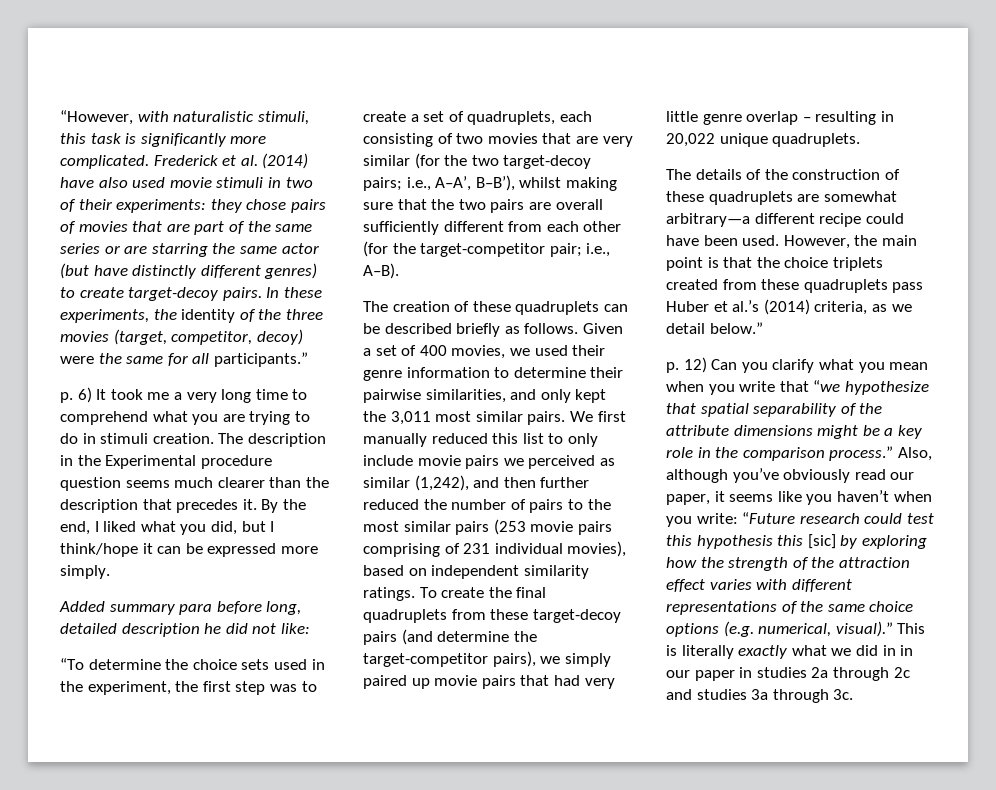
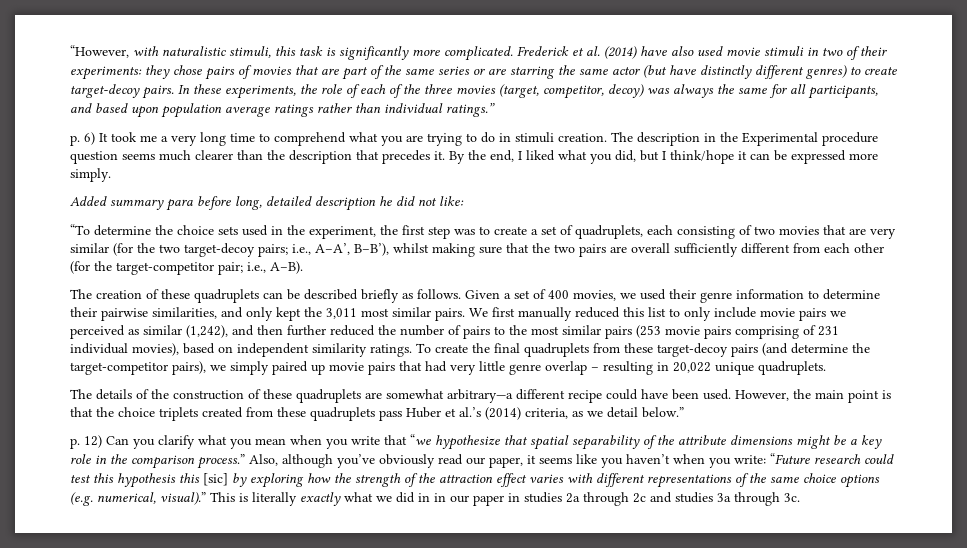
- In these experiments, the identity of the three movies (target, competitor, decoy) were the same for all participants.”
+ In these experiments, the role of each of the three movies (target, competitor, decoy) was always the same for all participants, and based upon population average ratings rather than individual ratings.”

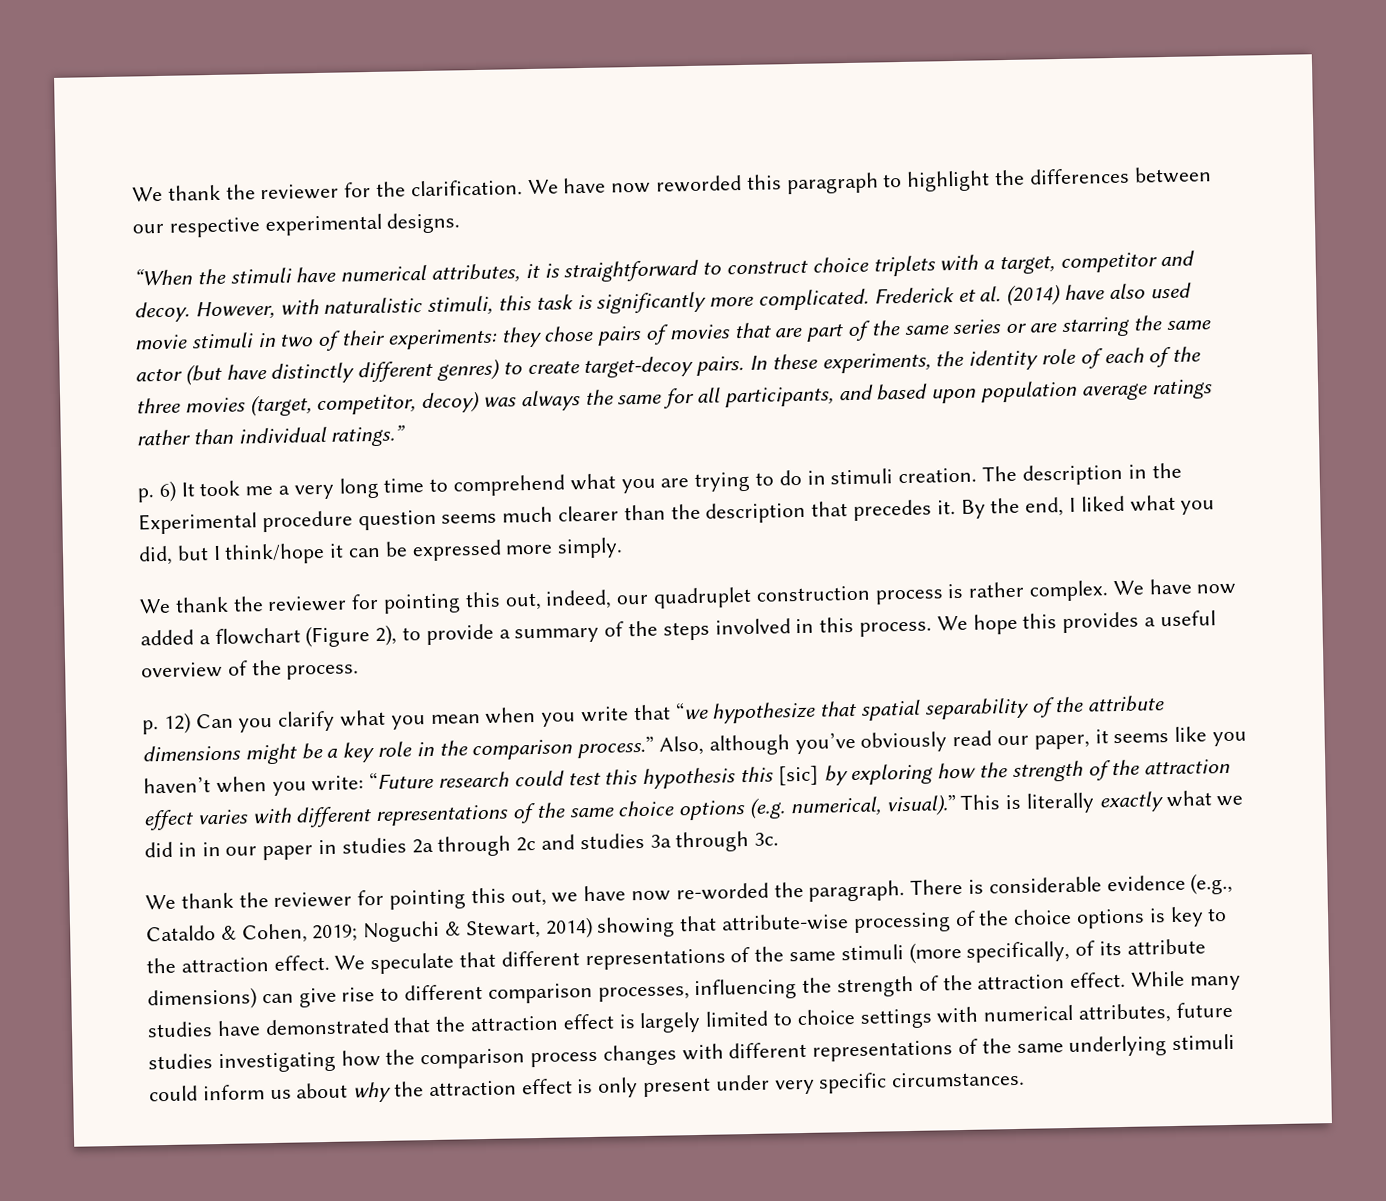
- “However, with naturalistic stimuli, this task is significantly more complicated.
+ We thank the reviewer for the clarification. We have now reworded this paragraph to highlight the differences between our respective experimental designs.
+ “When the stimuli have numerical attributes, it is straightforward to construct choice triplets with a target, competitor and decoy. However, with naturalistic stimuli, this task is significantly more complicated.
- In these experiments, the role of each of the three movies (target, competitor, decoy) was always the same for all participants, and based upon population average ratings rather than individual ratings.”
+ In these experiments, the identity role of each of the three movies (target, competitor, decoy) was always the same for all participants, and based upon population average ratings rather than individual ratings.”
- Added summary para before long, detailed description he did not like:
- “To determine the choice sets used in the experiment, the first step was to create a set of quadruplets, each consisting of two movies that are very similar (for the two target-decoy pairs; i.e., A–A’, B–B’), whilst making sure that the two pairs are overall sufficiently different from each other (for the target-competitor pair; i.e., A–B).
- The creation of these quadruplets can be described briefly as follows. Given a set of 400 movies, we used their genre information to determine their pairwise similarities, and only kept the 3,011 most similar pairs. We first manually reduced this list to only include movie pairs we perceived as similar (1,242), and then further reduced the number of pairs to the most similar pairs (253 movie pairs comprising of 231 individual movies), based on independent similarity ratings. To create the final quadruplets from these target-decoy pairs (and determine the target-competitor pairs), we simply paired up movie pairs that had very little genre overlap – resulting in 20,022 unique quadruplets.
- The details of the construction of these quadruplets are somewhat arbitrary—a different recipe could have been used. However, the main point is that the choice triplets created from these quadruplets pass Huber et al.’s (2014) criteria, as we detail below.”
+ We thank the reviewer for pointing this out, indeed, our quadruplet construction process is rather complex. We have now added a flowchart (Figure 2), to provide a summary of the steps involved in this process. We hope this provides a useful overview of the process.
+ We thank the reviewer for pointing this out, we have now re-worded the paragraph. There is considerable evidence (e.g., Cataldo & Cohen, 2019; Noguchi & Stewart, 2014) showing that attribute-wise processing of the choice options is key to the attraction effect. We speculate that different representations of the same stimuli (more specifically, of its attribute dimensions) can give rise to different comparison processes, influencing the strength of the attraction effect. While many studies have demonstrated that the attraction effect is largely limited to choice settings with numerical attributes, future studies investigating how the comparison process changes with different representations of the same underlying stimuli could inform us about why the attraction effect is only present under very specific circumstances.

